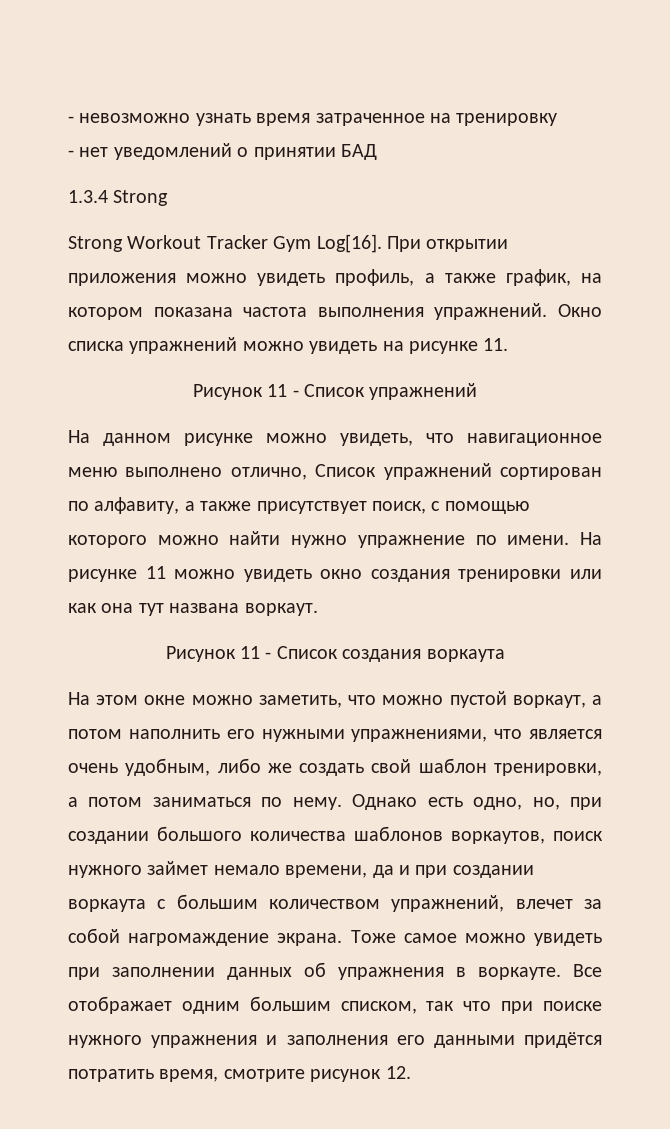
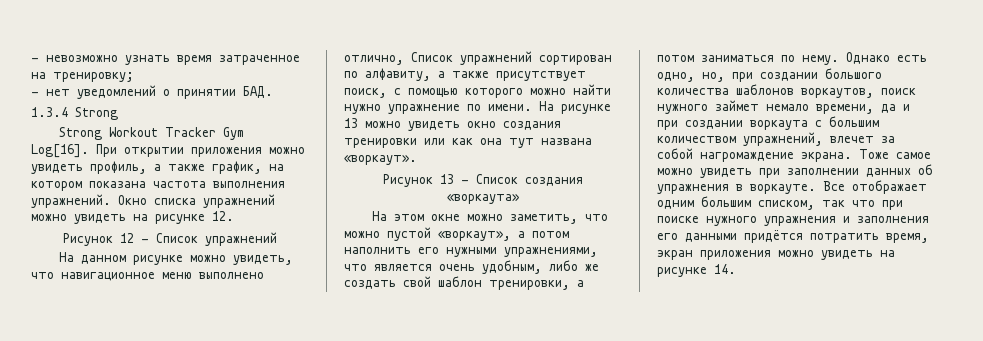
- - невозможно узнать время затраченное на тренировку
+ - невозможно узнать время затраченное на тренировку;
- - нет уведомлений о принятии БАД
+ - нет уведомлений о принятии БАД.
- Окно списка упражнений можно увидеть на рисунке 11.
- Рисунок 11 - Список упражнений
+ Окно списка упражнений можно увидеть на рисунке 12.
+ Рисунок 12 - Список упражнений
- На рисунке 11 можно увидеть окно создания тренировки или как она тут названа воркаут.
- Рисунок 11 - Список создания воркаута
+ На рисунке 13 можно увидеть окно создания тренировки или как она тут названа «воркаут».
+ Рисунок 13 - Список создания «воркаута»
- На этом окне можно заметить, что можно пустой воркаут, а потом наполнить его нужными упражнениями, что является очень удобным, либо же создать свой шаблон тренировки, а потом заниматься по нему.
+ На этом окне можно заметить, что можно пустой «воркаут», а потом наполнить его нужными упражнениями, что является очень удобным, либо же создать свой шаблон тренировки, а потом заниматься по нему.
- Все отображает одним большим списком, так что при поиске нужного упражнения и заполнения его данными придётся потратить время, смотрите рисунок 12.
+ Все отображает одним большим списком, так что при поиске нужного упражнения и заполнения его данными придётся потратить время, экран приложения можно увидеть на рисунке 14.

